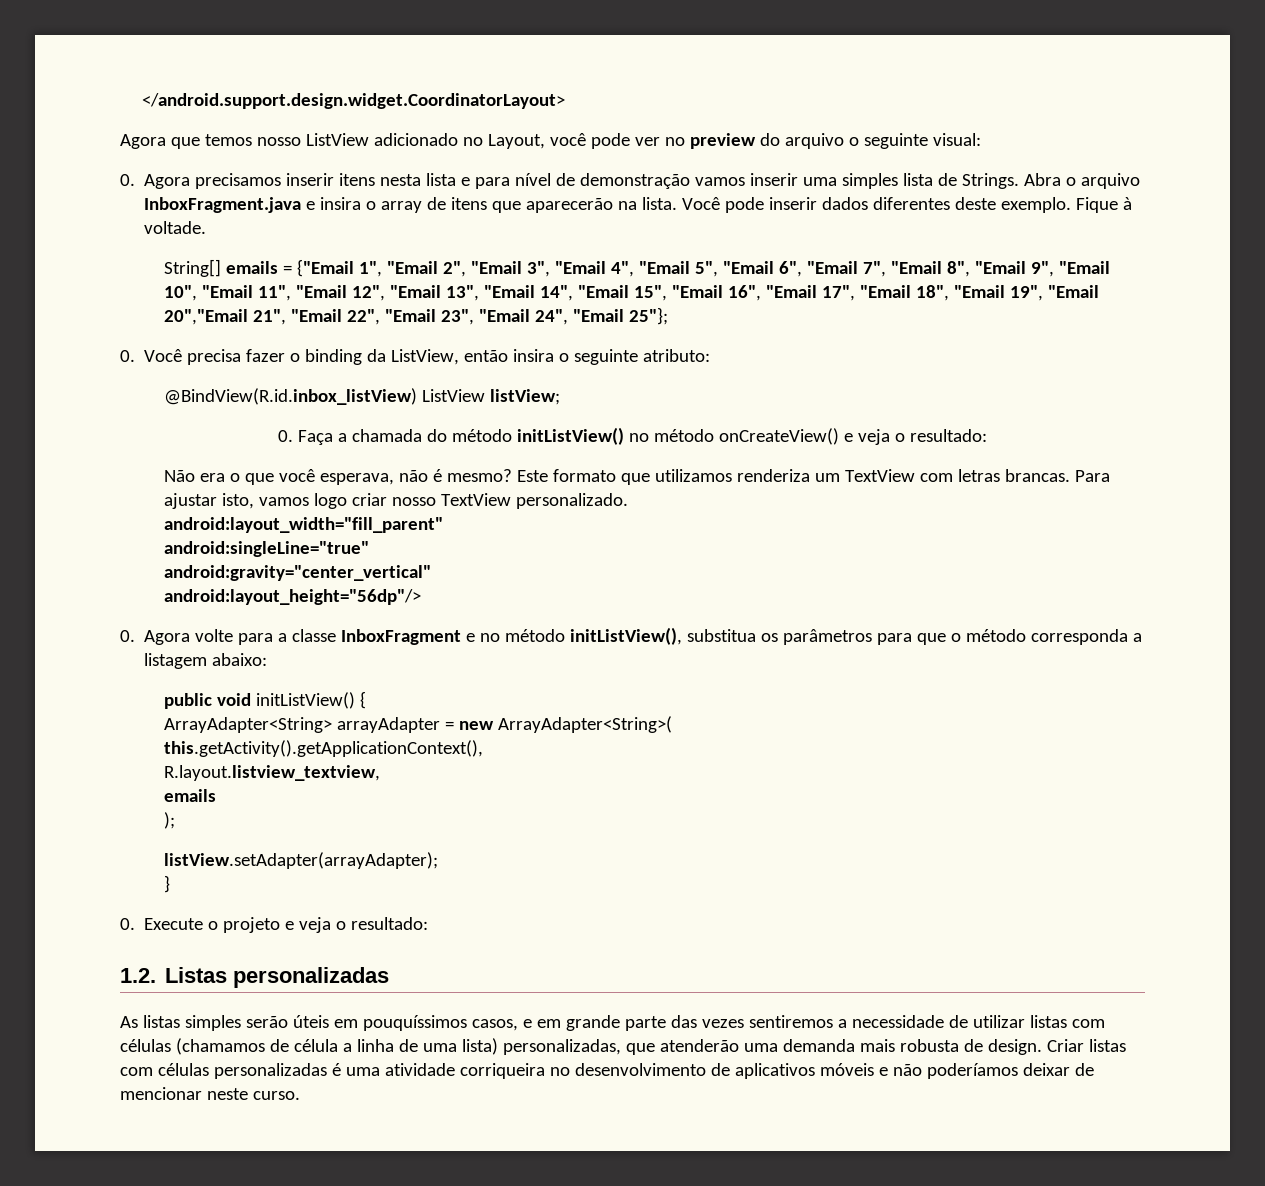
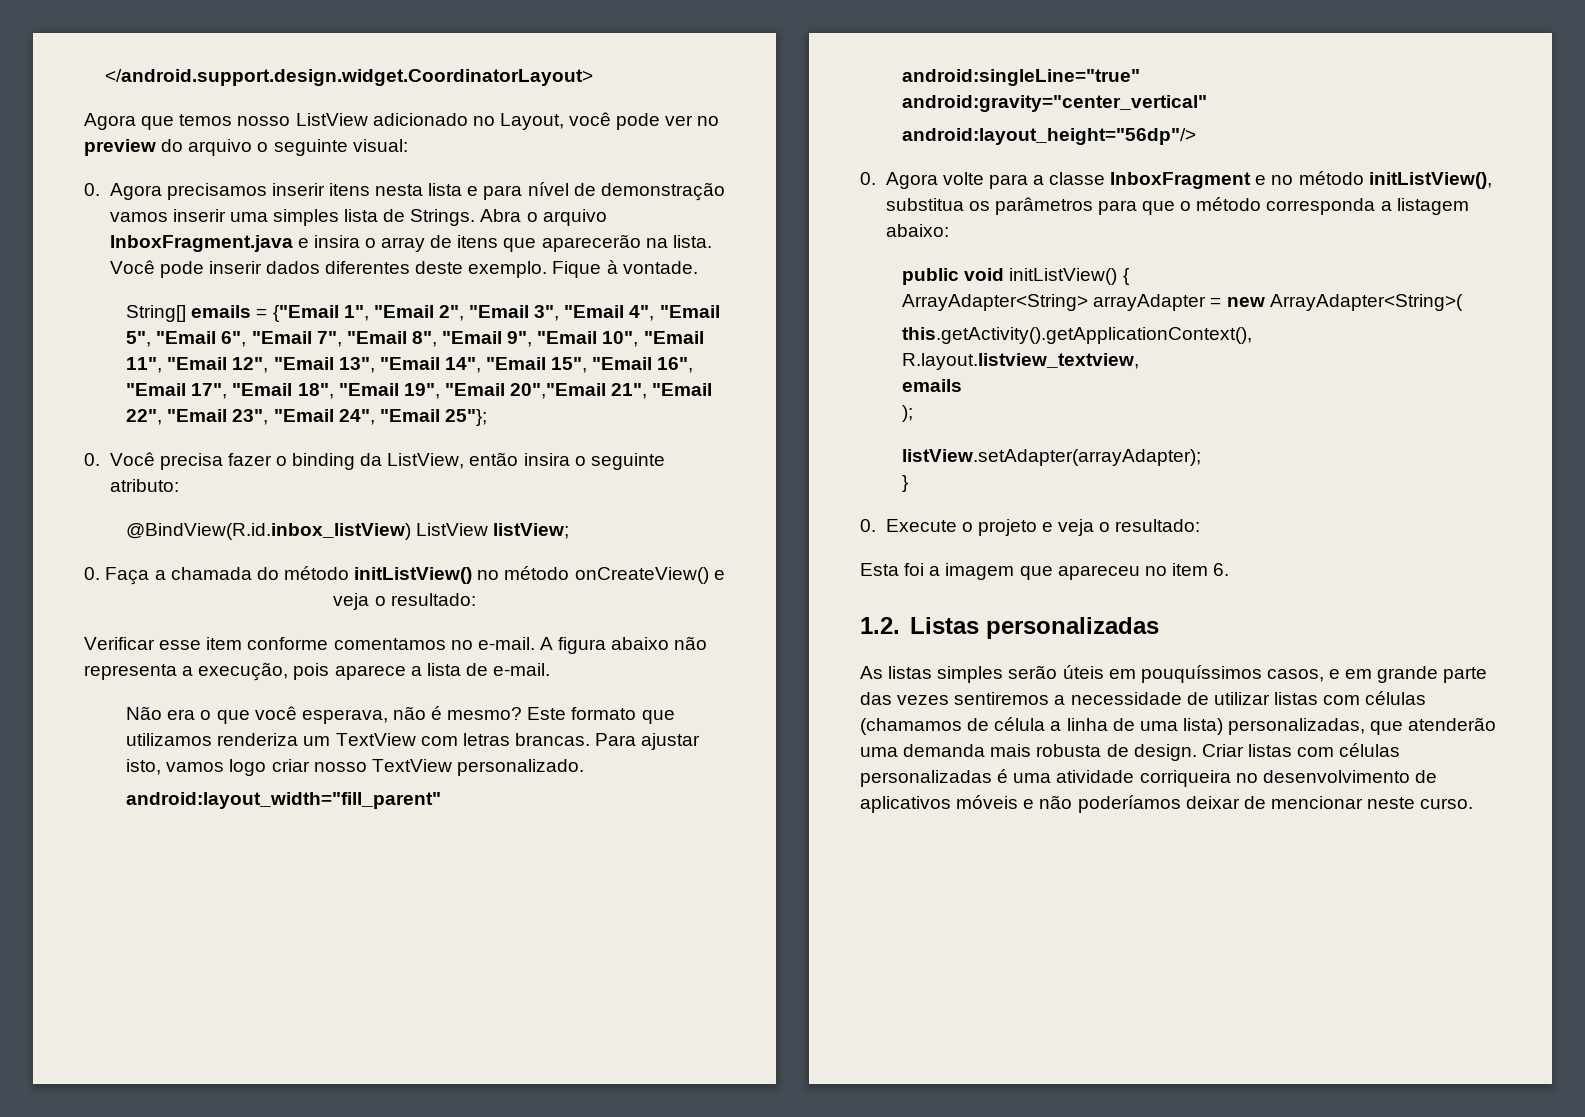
- Fique à voltade.
+ Fique à vontade.
+ Verificar esse item conforme comentamos no e-mail. A figura abaixo não representa a execução, pois aparece a lista de e-mail.
+ Esta foi a imagem que apareceu no item 6.

